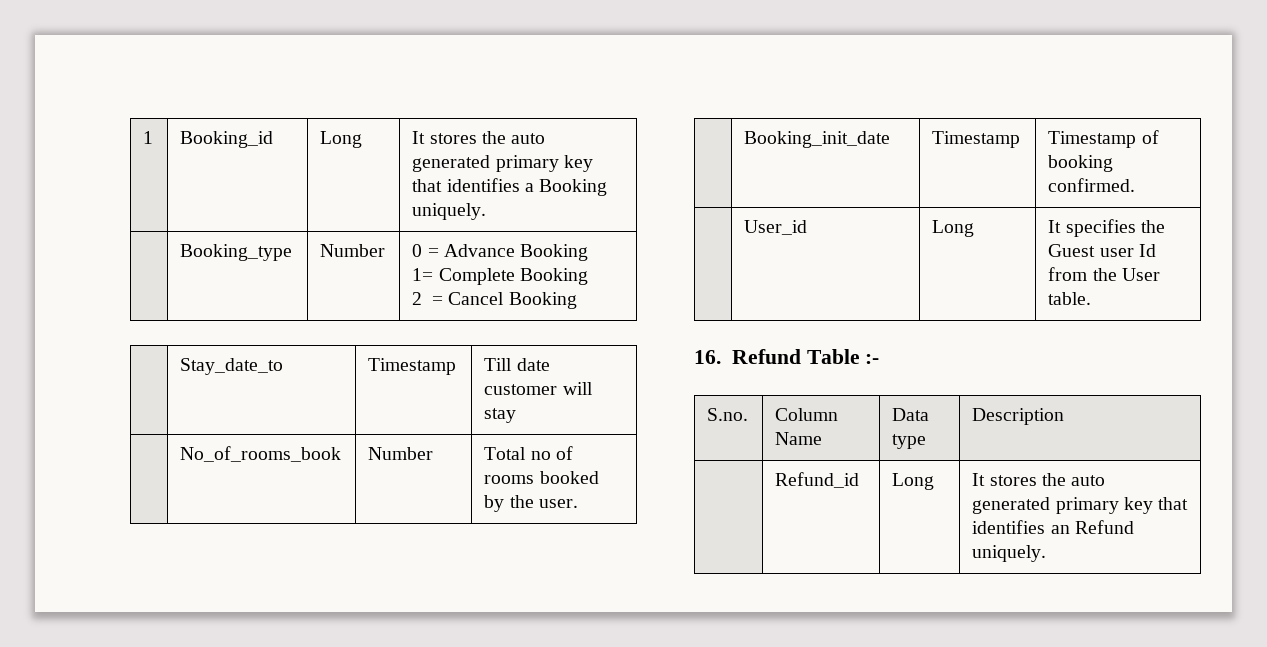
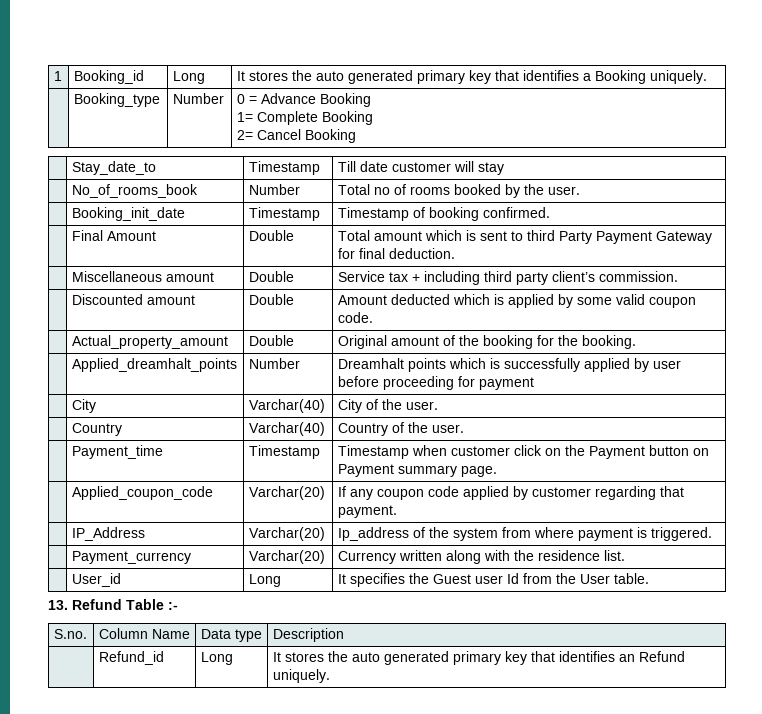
  | Booking_type | Number | 0 = Advance Booking
  1= Complete Booking
- 2 = Cancel Booking
+ 2= Cancel Booking
+ | Final Amount | Double | Total amount which is sent to third Party Payment Gateway for final deduction.
+ | Miscellaneous amount | Double | Service tax + including third party client’s commission.
+ | Discounted amount | Double | Amount deducted which is applied by some valid coupon code.
+ | Actual_property_amount | Double | Original amount of the booking for the booking.
+ | Applied_dreamhalt_points | Number | Dreamhalt points which is successfully applied by user before proceeding for payment
+ | City | Varchar(40) | City of the user.
+ | Country | Varchar(40) | Country of the user.
+ | Payment_time | Timestamp | Timestamp when customer click on the Payment button on Payment summary page.
+ | Applied_coupon_code | Varchar(20) | If any coupon code applied by customer regarding that payment.
+ | IP_Address | Varchar(20) | Ip_address of the system from where payment is triggered.
+ | Payment_currency | Varchar(20) | Currency written along with the residence list.
- 16. Refund Table :-
+ 13. Refund Table :-

